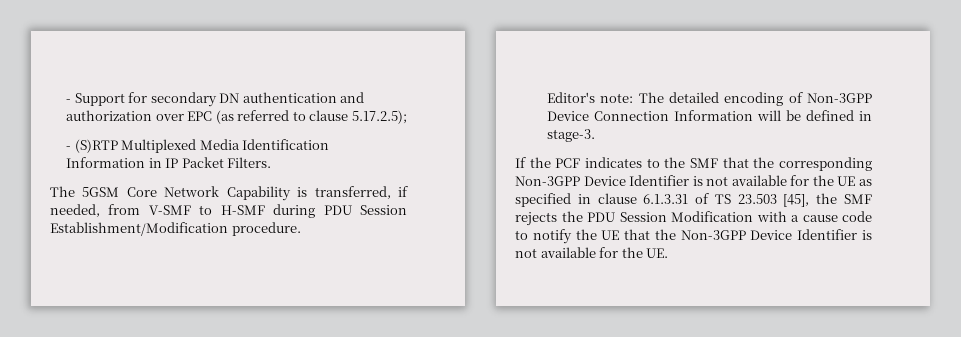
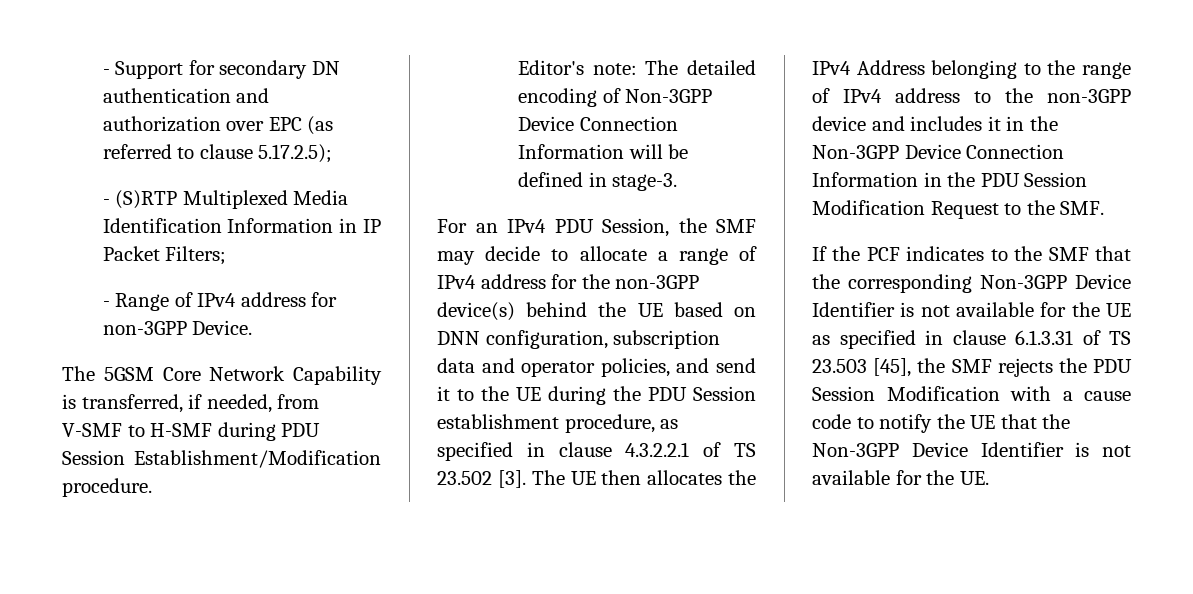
- - (S)RTP Multiplexed Media Identification Information in IP Packet Filters.
+ - (S)RTP Multiplexed Media Identification Information in IP Packet Filters;
+ - Range of IPv4 address for non-3GPP Device.
+ For an IPv4 PDU Session, the SMF may decide to allocate a range of IPv4 address for the non-3GPP device(s) behind the UE based on DNN configuration, subscription data and operator policies, and send it to the UE during the PDU Session establishment procedure, as specified in clause 4.3.2.2.1 of TS 23.502 [3]. The UE then allocates the IPv4 Address belonging to the range of IPv4 address to the non-3GPP device and includes it in the Non-3GPP Device Connection Information in the PDU Session Modification Request to the SMF.

